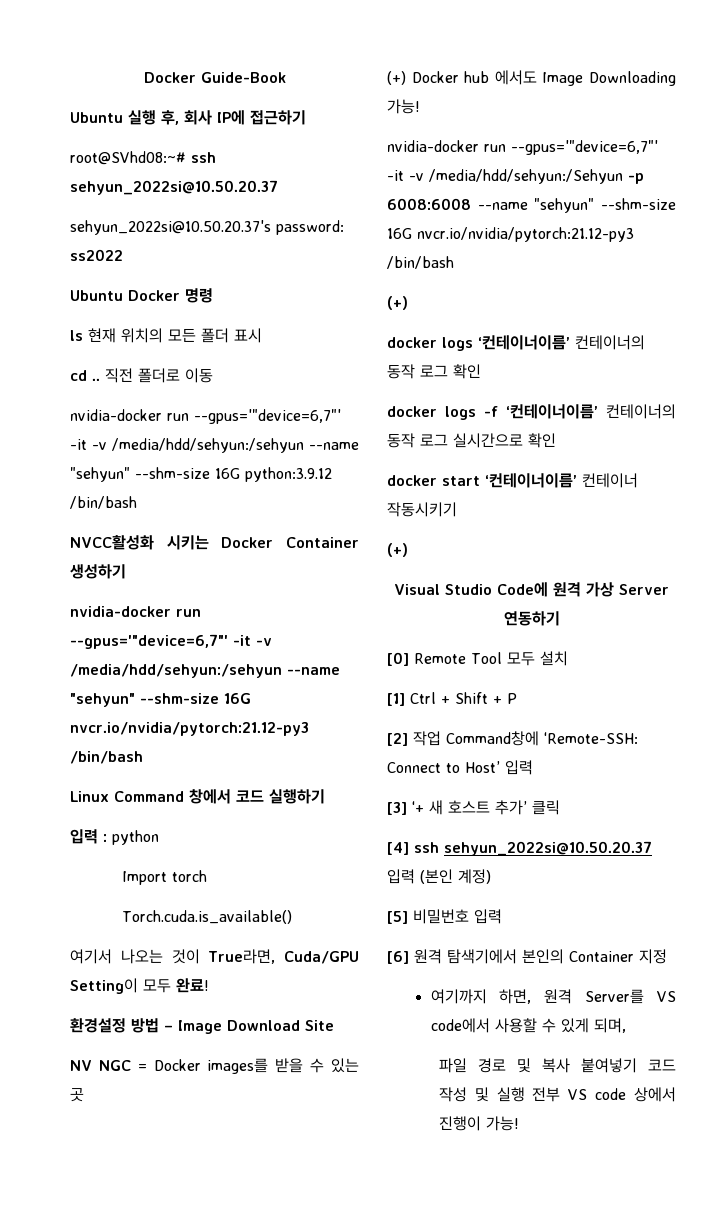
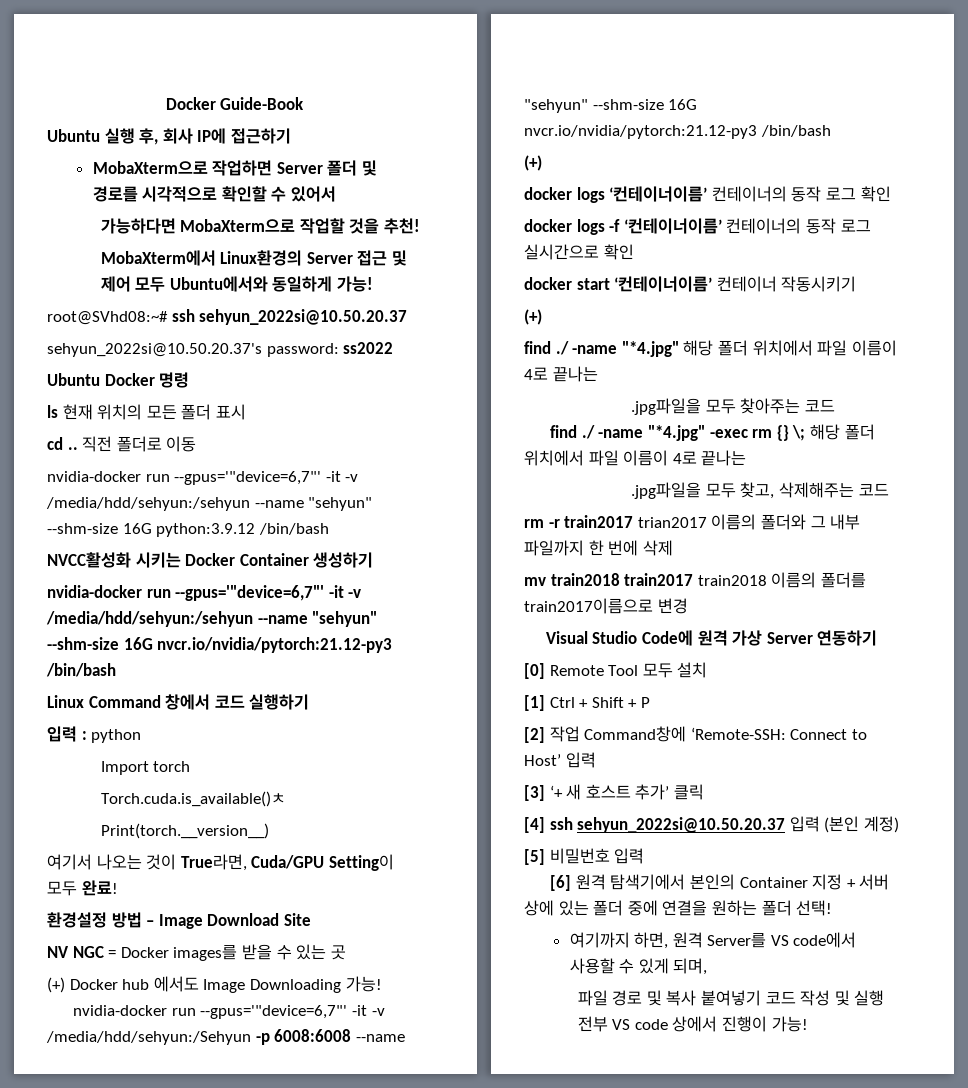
+ MobaXterm으로 작업하면 Server 폴더 및 경로를 시각적으로 확인할 수 있어서
+ 가능하다면 MobaXterm으로 작업할 것을 추천!
+ MobaXterm에서 Linux환경의 Server 접근 및 제어 모두 Ubuntu에서와 동일하게 가능!
- Torch.cuda.is_available()
+ Torch.cuda.is_available()ㅊ
+ Print(torch.__version__)
+ find ./ -name "*4.jpg" 해당 폴더 위치에서 파일 이름이 4로 끝나는
+ .jpg파일을 모두 찾아주는 코드
+ find ./ -name "*4.jpg" -exec rm {} \; 해당 폴더 위치에서 파일 이름이 4로 끝나는
+ .jpg파일을 모두 찾고, 삭제해주는 코드
+ rm -r train2017 trian2017 이름의 폴더와 그 내부 파일까지 한 번에 삭제
+ mv train2018 train2017 train2018 이름의 폴더를 train2017이름으로 변경
- [6] 원격 탐색기에서 본인의 Container 지정
+ [6] 원격 탐색기에서 본인의 Container 지정 + 서버 상에 있는 폴더 중에 연결을 원하는 폴더 선택!

